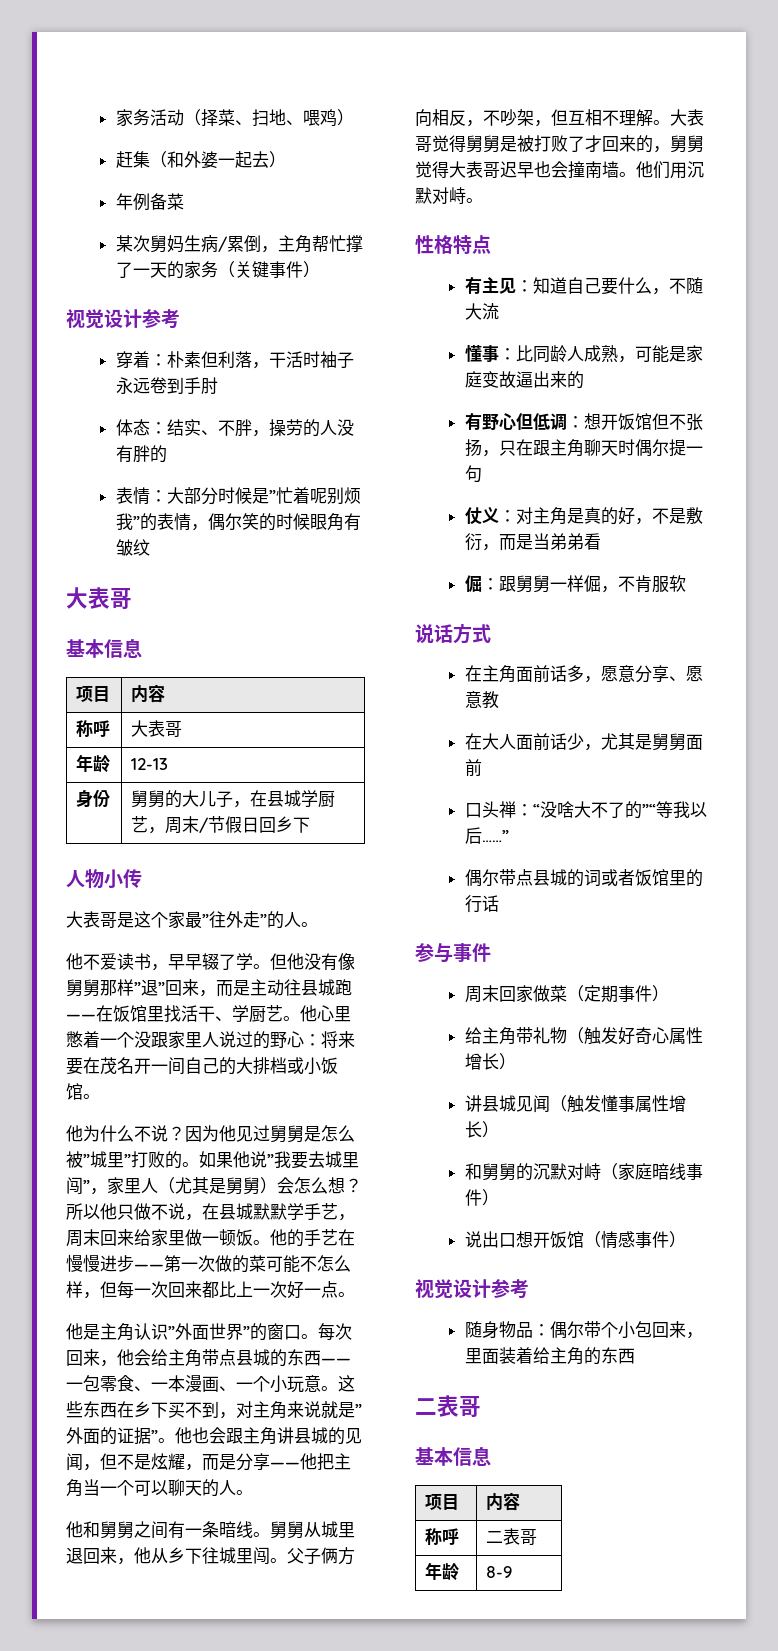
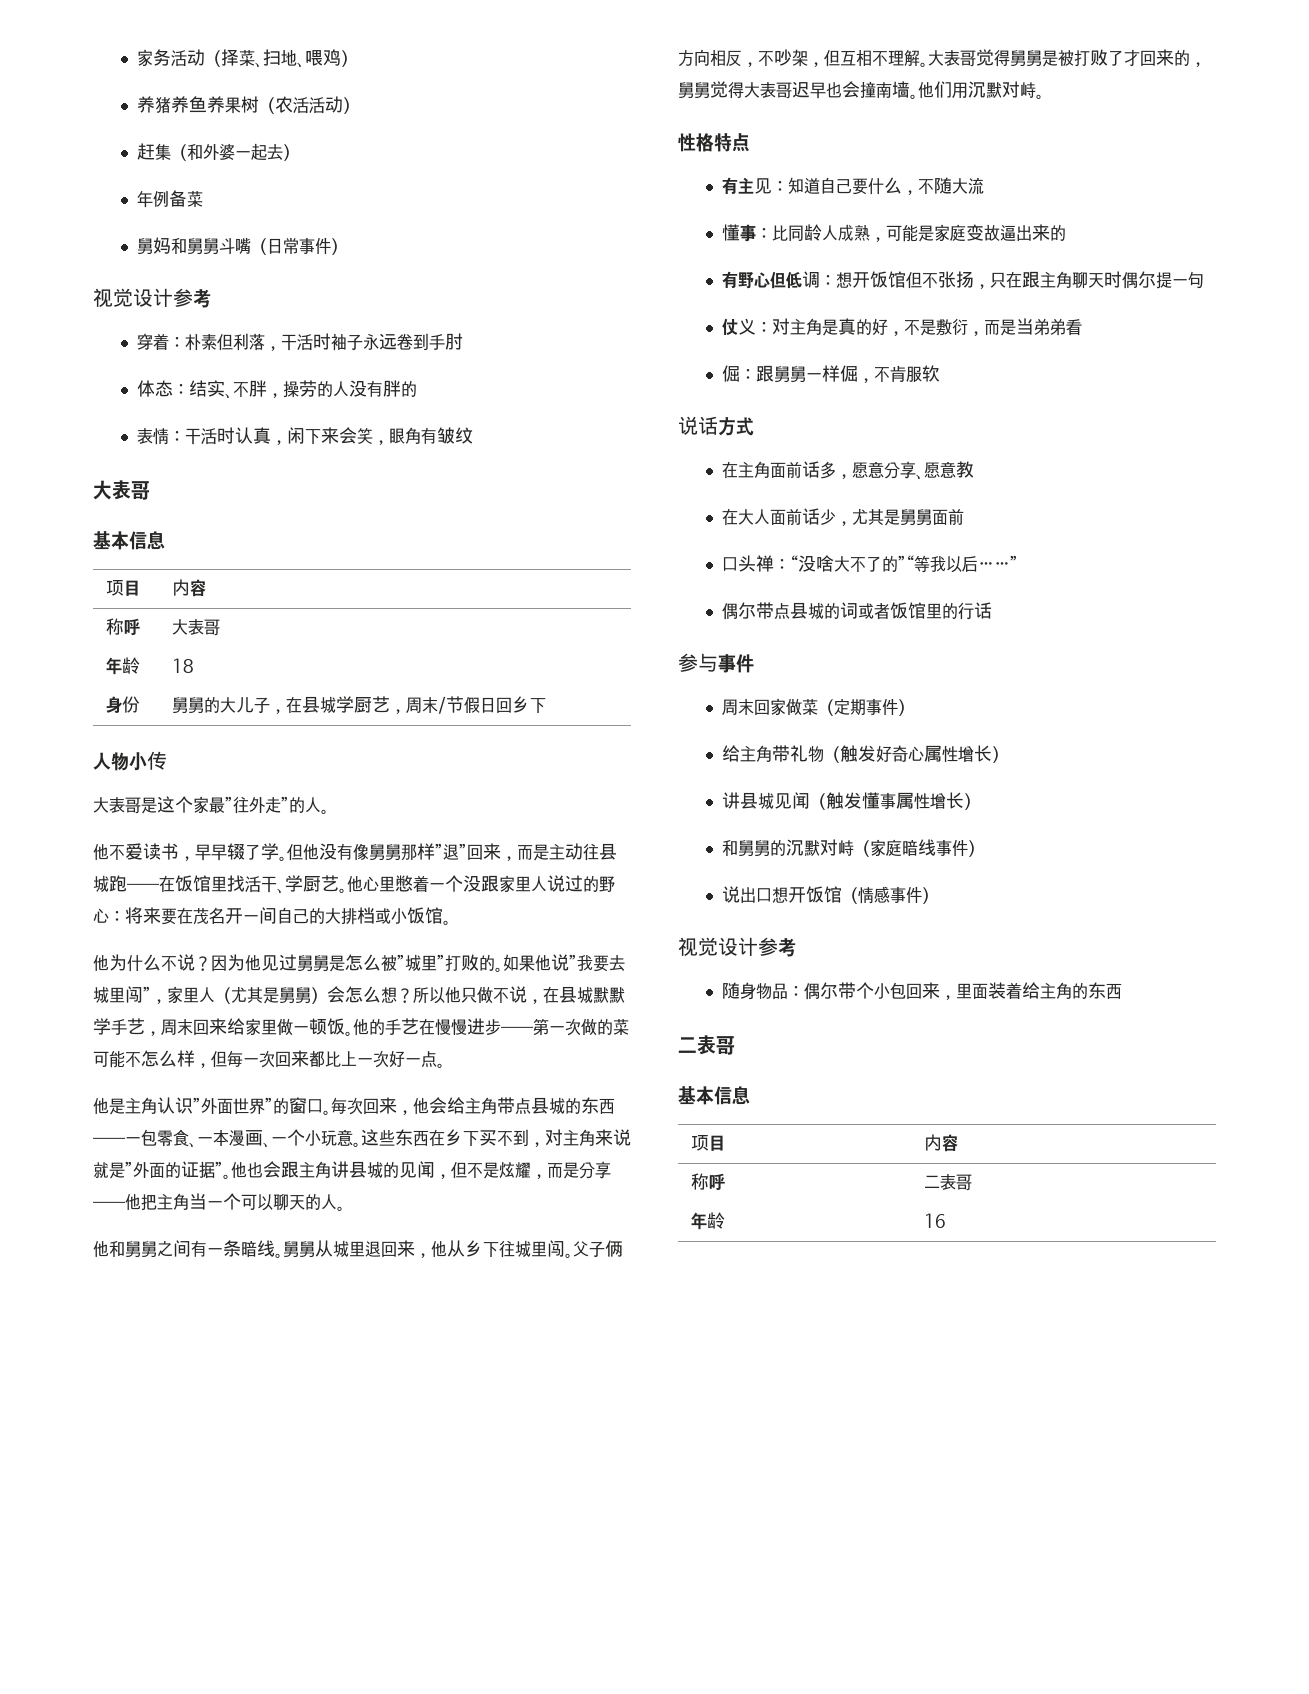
+ 养猪养鱼养果树（农活活动）
- 某次舅妈生病/累倒，主角帮忙撑了一天的家务（关键事件）
+ 舅妈和舅舅斗嘴（日常事件）
- 表情：大部分时候是”忙着呢别烦我”的表情，偶尔笑的时候眼角有皱纹
+ 表情：干活时认真，闲下来会笑，眼角有皱纹
- 年龄 | 12-13
+ 年龄 | 18
- 年龄 | 8-9
+ 年龄 | 16

